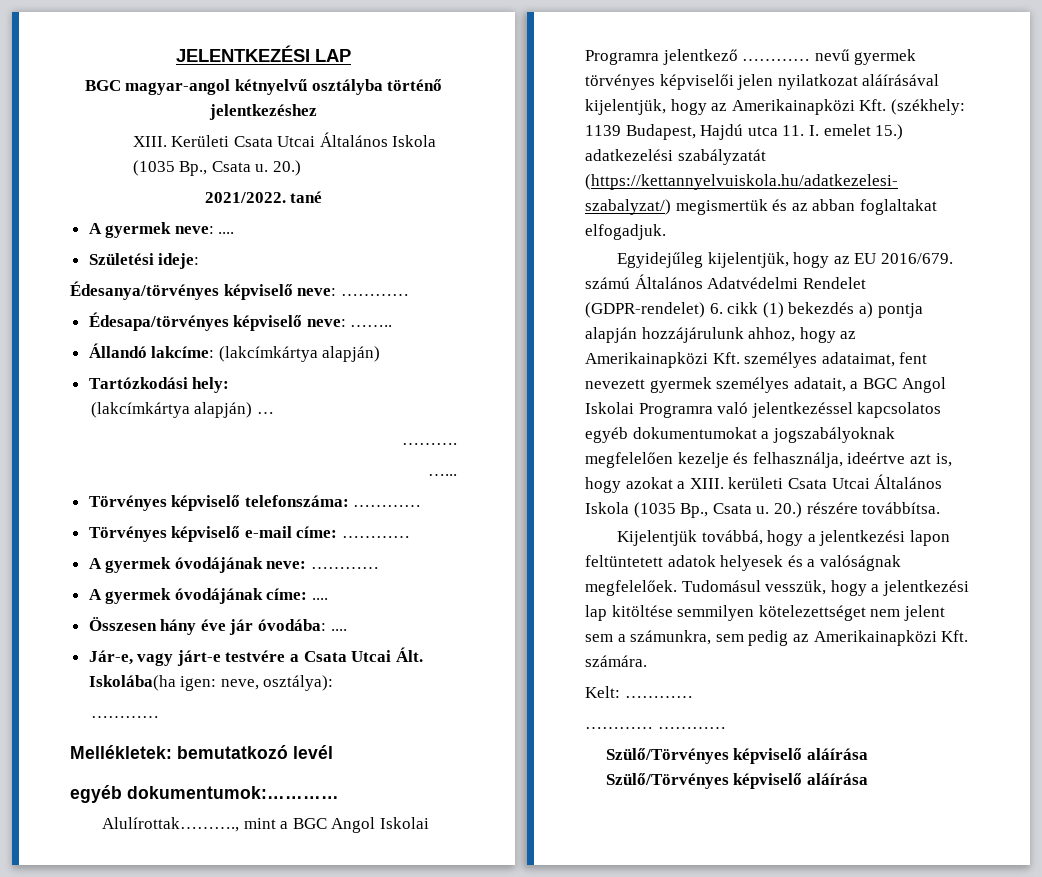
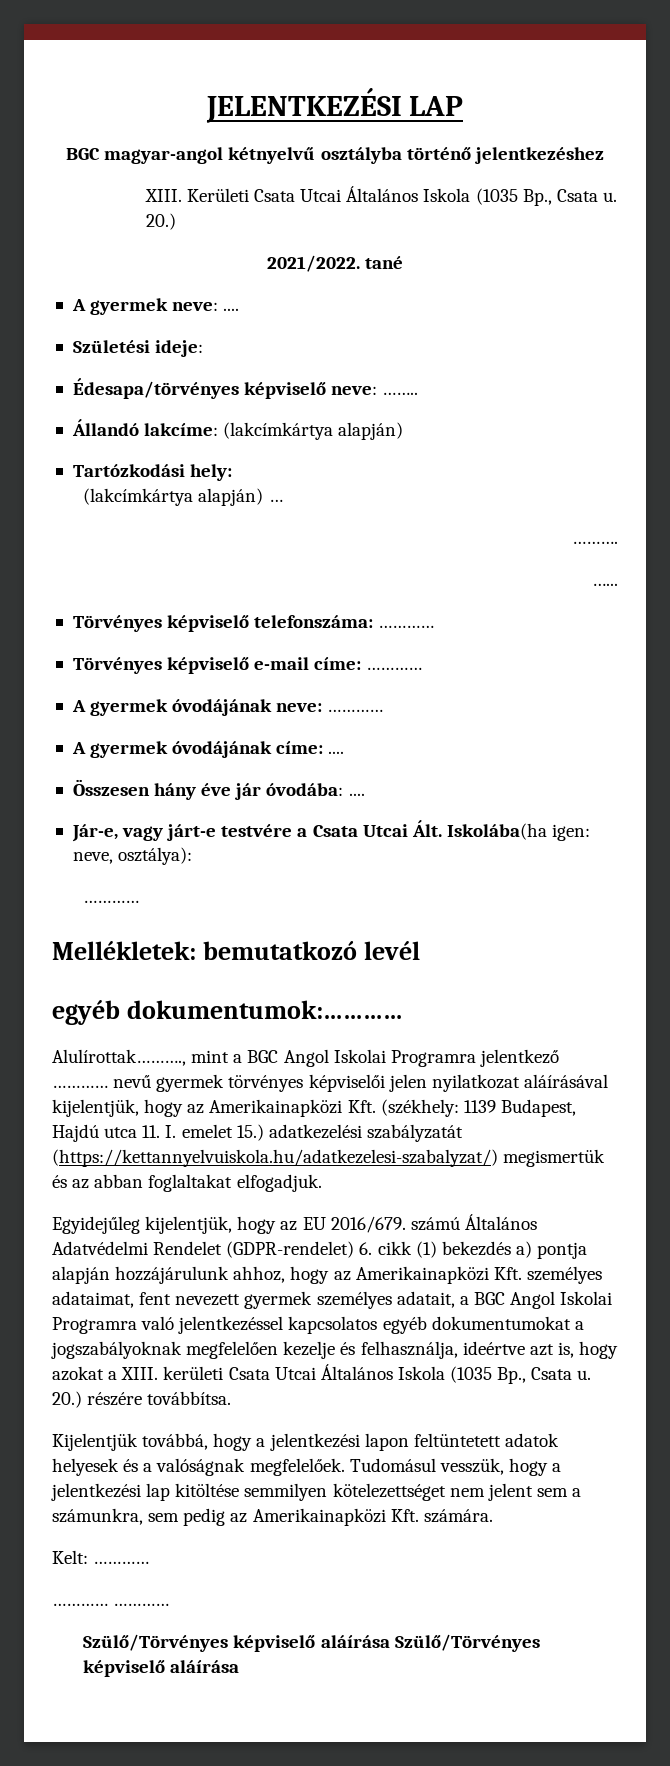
- Édesanya/törvényes képviselő neve: …………

